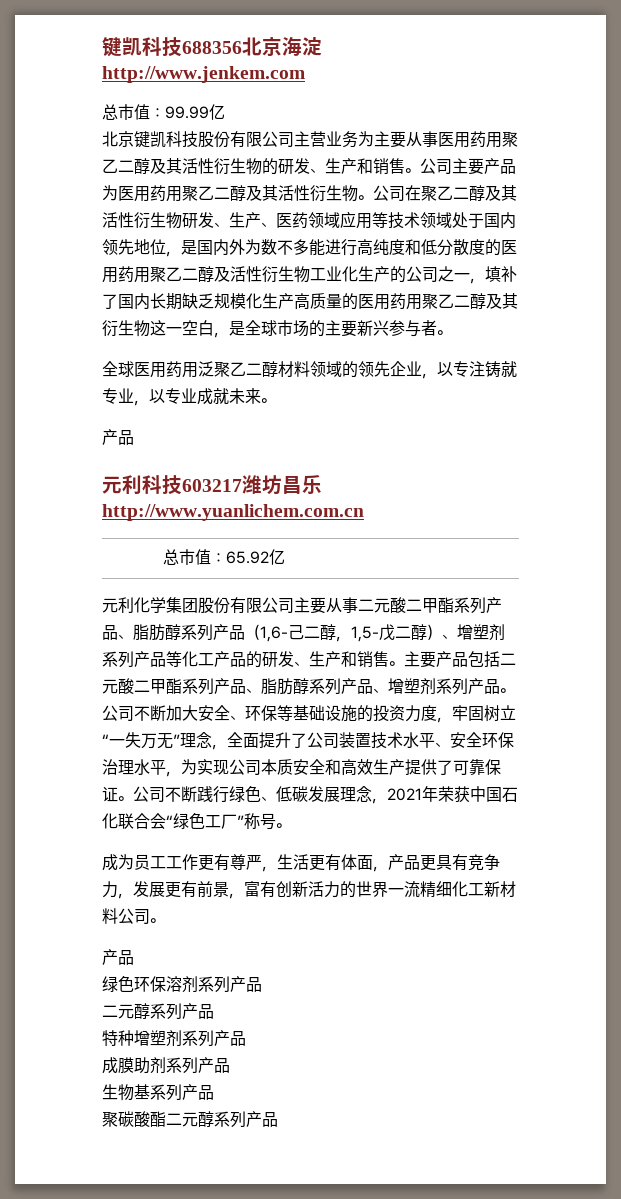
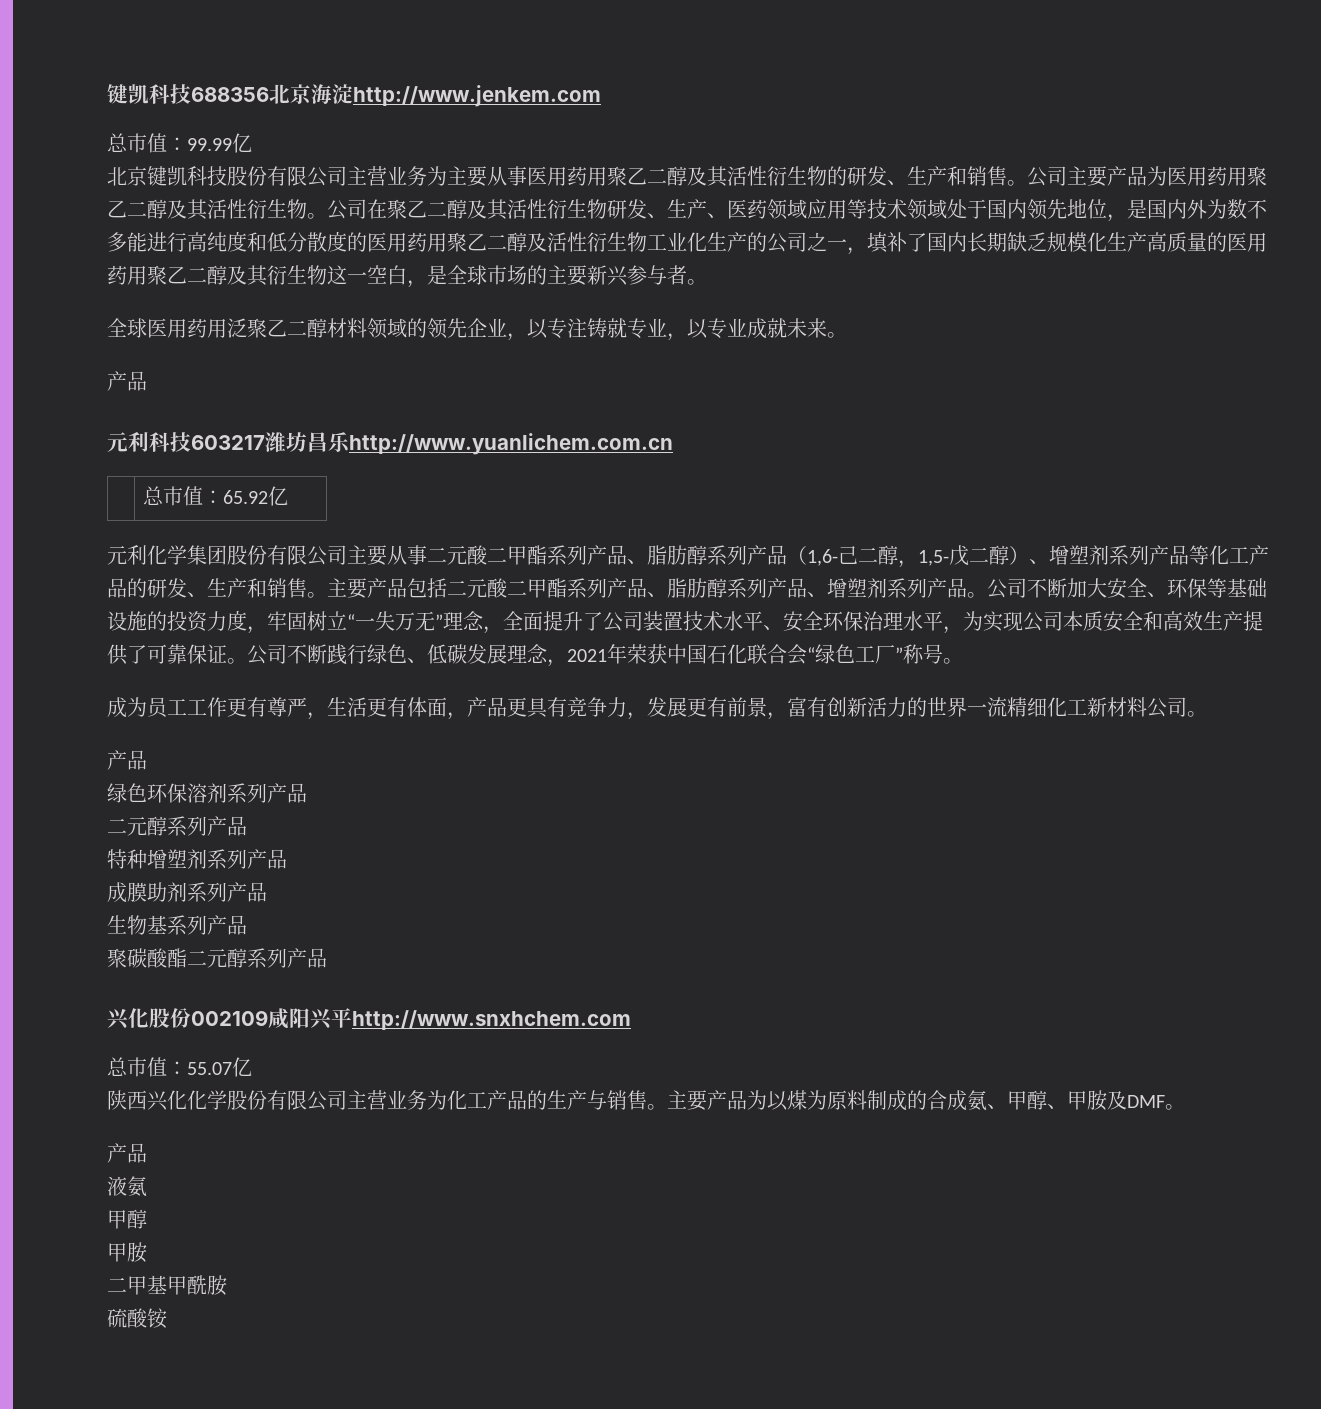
+ 兴化股份002109咸阳兴平http://www.snxhchem.com
+ 总市值：55.07亿
+ 陕西兴化化学股份有限公司主营业务为化工产品的生产与销售。主要产品为以煤为原料制成的合成氨、甲醇、甲胺及DMF。
+ 产品
+ 液氨
+ 甲醇
+ 甲胺
+ 二甲基甲酰胺
+ 硫酸铵

